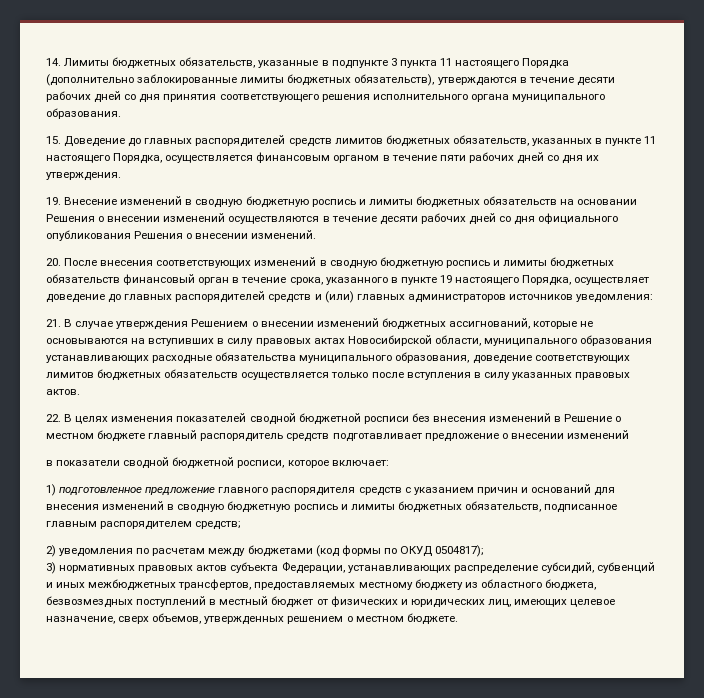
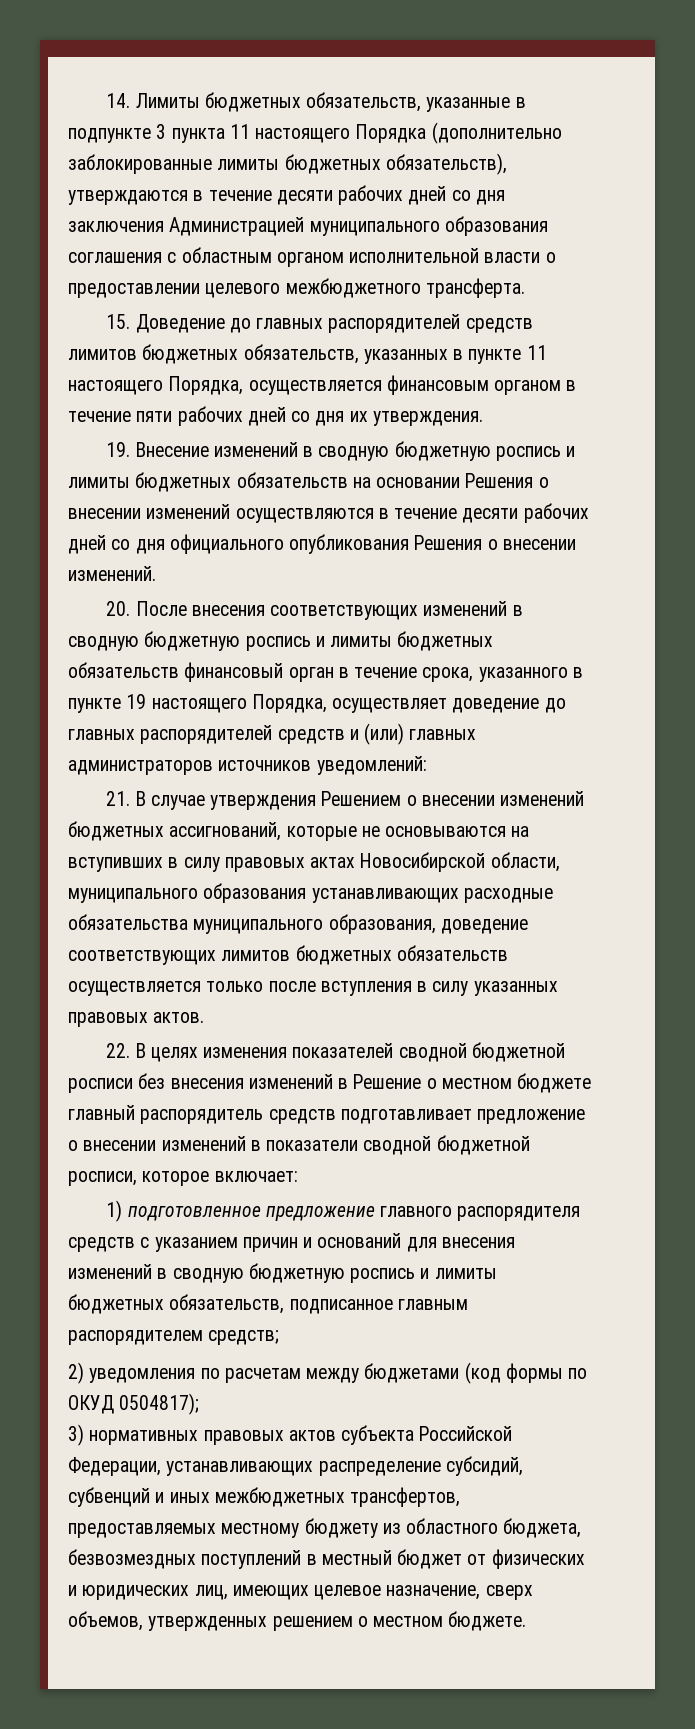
- 14. Лимиты бюджетных обязательств, указанные в подпункте 3 пункта 11 настоящего Порядка (дополнительно заблокированные лимиты бюджетных обязательств), утверждаются в течение десяти рабочих дней со дня принятия соответствующего решения исполнительного органа муниципального образования.
+ 14. Лимиты бюджетных обязательств, указанные в подпункте 3 пункта 11 настоящего Порядка (дополнительно заблокированные лимиты бюджетных обязательств), утверждаются в течение десяти рабочих дней со дня заключения Администрацией муниципального образования соглашения с областным органом исполнительной власти о предоставлении целевого межбюджетного трансферта.
- 20. После внесения соответствующих изменений в сводную бюджетную роспись и лимиты бюджетных обязательств финансовый орган в течение срока, указанного в пункте 19 настоящего Порядка, осуществляет доведение до главных распорядителей средств и (или) главных администраторов источников уведомления:
+ 20. После внесения соответствующих изменений в сводную бюджетную роспись и лимиты бюджетных обязательств финансовый орган в течение срока, указанного в пункте 19 настоящего Порядка, осуществляет доведение до главных распорядителей средств и (или) главных администраторов источников уведомлений:
- 22. В целях изменения показателей сводной бюджетной росписи без внесения изменений в Решение о местном бюджете главный распорядитель средств подготавливает предложение о внесении изменений
- в показатели сводной бюджетной росписи, которое включает:
+ 22. В целях изменения показателей сводной бюджетной росписи без внесения изменений в Решение о местном бюджете главный распорядитель средств подготавливает предложение о внесении изменений в показатели сводной бюджетной росписи, которое включает:
- 3) нормативных правовых актов субъекта Федерации, устанавливающих распределение субсидий, субвенций и иных межбюджетных трансфертов, предоставляемых местному бюджету из областного бюджета, безвозмездных поступлений в местный бюджет от физических и юридических лиц, имеющих целевое назначение, сверх объемов, утвержденных решением о местном бюджете.
+ 3) нормативных правовых актов субъекта Российской Федерации, устанавливающих распределение субсидий, субвенций и иных межбюджетных трансфертов, предоставляемых местному бюджету из областного бюджета, безвозмездных поступлений в местный бюджет от физических и юридических лиц, имеющих целевое назначение, сверх объемов, утвержденных решением о местном бюджете.

